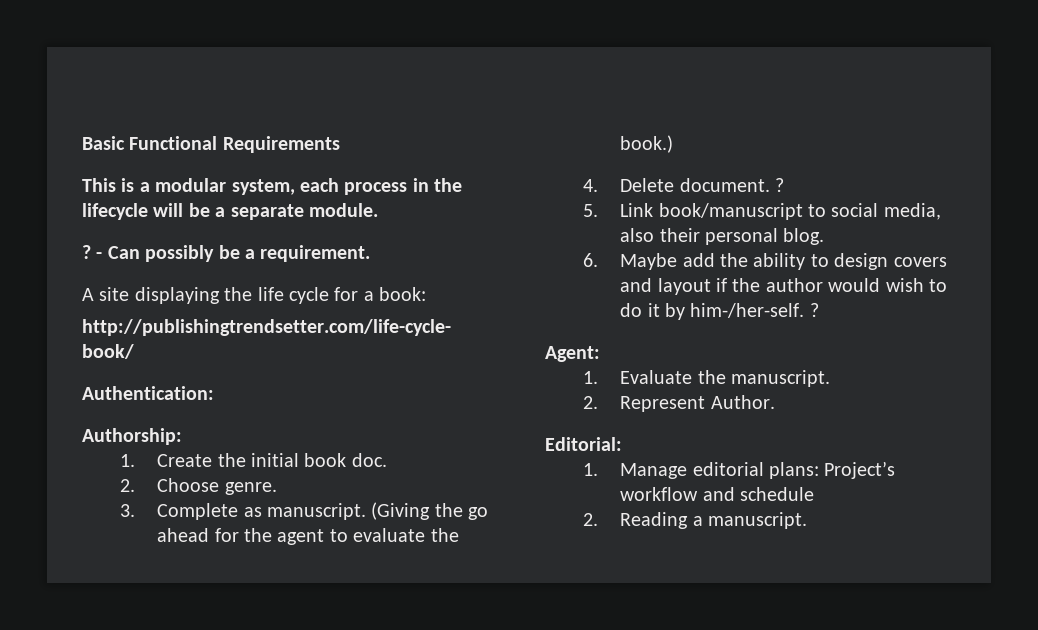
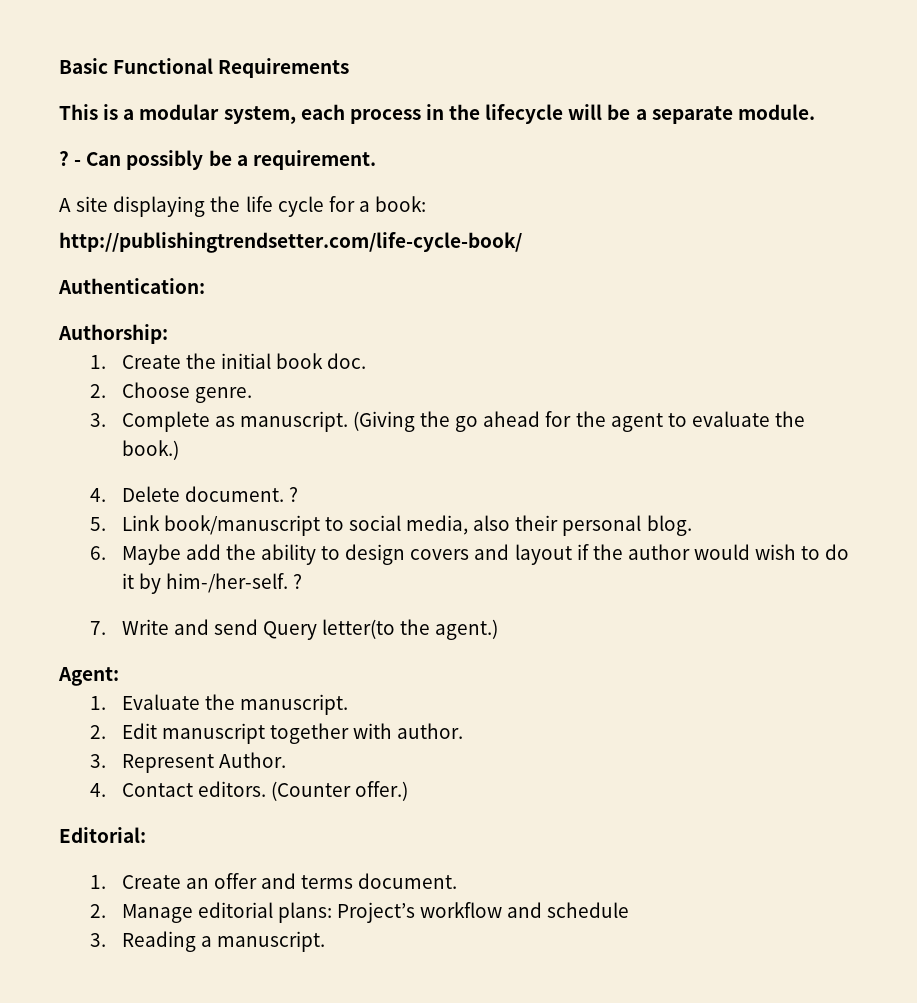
+ 7. Write and send Query letter(to the agent.)
- 2. Represent Author.
+ 2. Edit manuscript together with author.
+ 3. Represent Author.
+ 4. Contact editors. (Counter offer.)
  Editorial:
- 1. Manage editorial plans: Project’s workflow and schedule
+ 1. Create an offer and terms document.
+ 2. Manage editorial plans: Project’s workflow and schedule
- 2. Reading a manuscript.
+ 3. Reading a manuscript.

